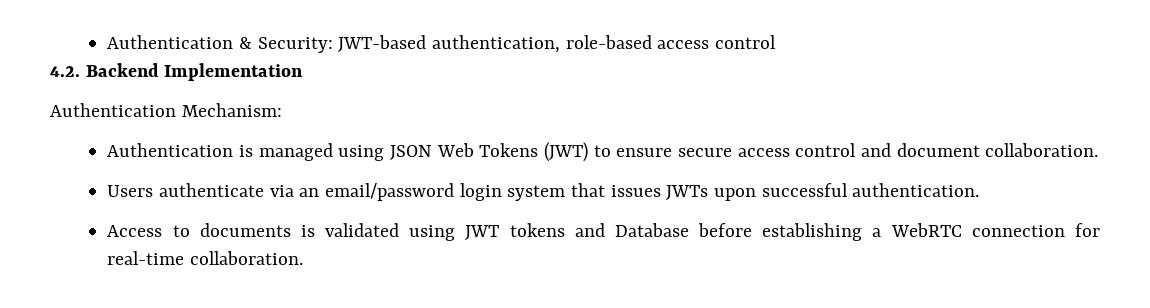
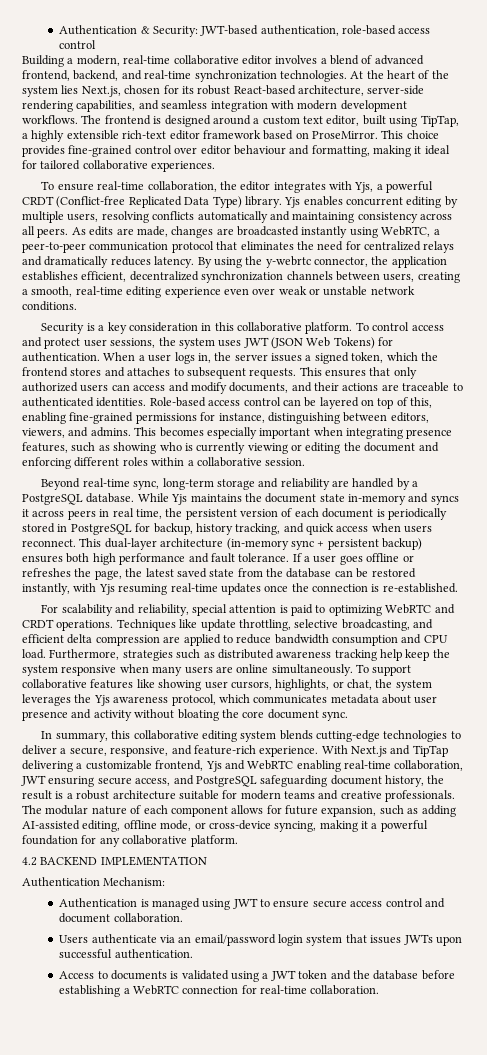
- 4.2. Backend Implementation
+ Building a modern, real-time collaborative editor involves a blend of advanced frontend, backend, and real-time synchronization technologies. At the heart of the system lies Next.js, chosen for its robust React-based architecture, server-side rendering capabilities, and seamless integration with modern development workflows. The frontend is designed around a custom text editor, built using TipTap, a highly extensible rich-text editor framework based on ProseMirror. This choice provides fine-grained control over editor behaviour and formatting, making it ideal for tailored collaborative experiences.
+ To ensure real-time collaboration, the editor integrates with Yjs, a powerful CRDT (Conflict-free Replicated Data Type) library. Yjs enables concurrent editing by multiple users, resolving conflicts automatically and maintaining consistency across all peers. As edits are made, changes are broadcasted instantly using WebRTC, a peer-to-peer communication protocol that eliminates the need for centralized relays and dramatically reduces latency. By using the y-webrtc connector, the application establishes efficient, decentralized synchronization channels between users, creating a smooth, real-time editing experience even over weak or unstable network conditions.
+ Security is a key consideration in this collaborative platform. To control access and protect user sessions, the system uses JWT (JSON Web Tokens) for authentication. When a user logs in, the server issues a signed token, which the frontend stores and attaches to subsequent requests. This ensures that only authorized users can access and modify documents, and their actions are traceable to authenticated identities. Role-based access control can be layered on top of this, enabling fine-grained permissions for instance, distinguishing between editors, viewers, and admins. This becomes especially important when integrating presence features, such as showing who is currently viewing or editing the document and enforcing different roles within a collaborative session.
+ Beyond real-time sync, long-term storage and reliability are handled by a PostgreSQL database. While Yjs maintains the document state in-memory and syncs it across peers in real time, the persistent version of each document is periodically stored in PostgreSQL for backup, history tracking, and quick access when users reconnect. This dual-layer architecture (in-memory sync + persistent backup) ensures both high performance and fault tolerance. If a user goes offline or refreshes the page, the latest saved state from the database can be restored instantly, with Yjs resuming real-time updates once the connection is re-established.
+ For scalability and reliability, special attention is paid to optimizing WebRTC and CRDT operations. Techniques like update throttling, selective broadcasting, and efficient delta compression are applied to reduce bandwidth consumption and CPU load. Furthermore, strategies such as distributed awareness tracking help keep the system responsive when many users are online simultaneously. To support collaborative features like showing user cursors, highlights, or chat, the system leverages the Yjs awareness protocol, which communicates metadata about user presence and activity without bloating the core document sync.
+ In summary, this collaborative editing system blends cutting-edge technologies to deliver a secure, responsive, and feature-rich experience. With Next.js and TipTap delivering a customizable frontend, Yjs and WebRTC enabling real-time collaboration, JWT ensuring secure access, and PostgreSQL safeguarding document history, the result is a robust architecture suitable for modern teams and creative professionals. The modular nature of each component allows for future expansion, such as adding AI-assisted editing, offline mode, or cross-device syncing, making it a powerful foundation for any collaborative platform.
+ 4.2 BACKEND IMPLEMENTATION
- Authentication is managed using JSON Web Tokens (JWT) to ensure secure access control and document collaboration.
+ Authentication is managed using JWT to ensure secure access control and document collaboration.
- Access to documents is validated using JWT tokens and Database before establishing a WebRTC connection for real-time collaboration.
+ Access to documents is validated using a JWT token and the database before establishing a WebRTC connection for real-time collaboration.

